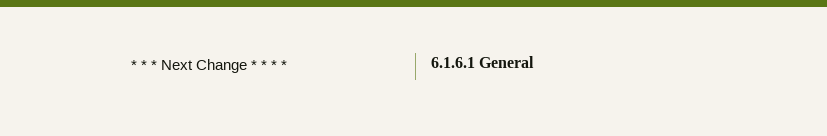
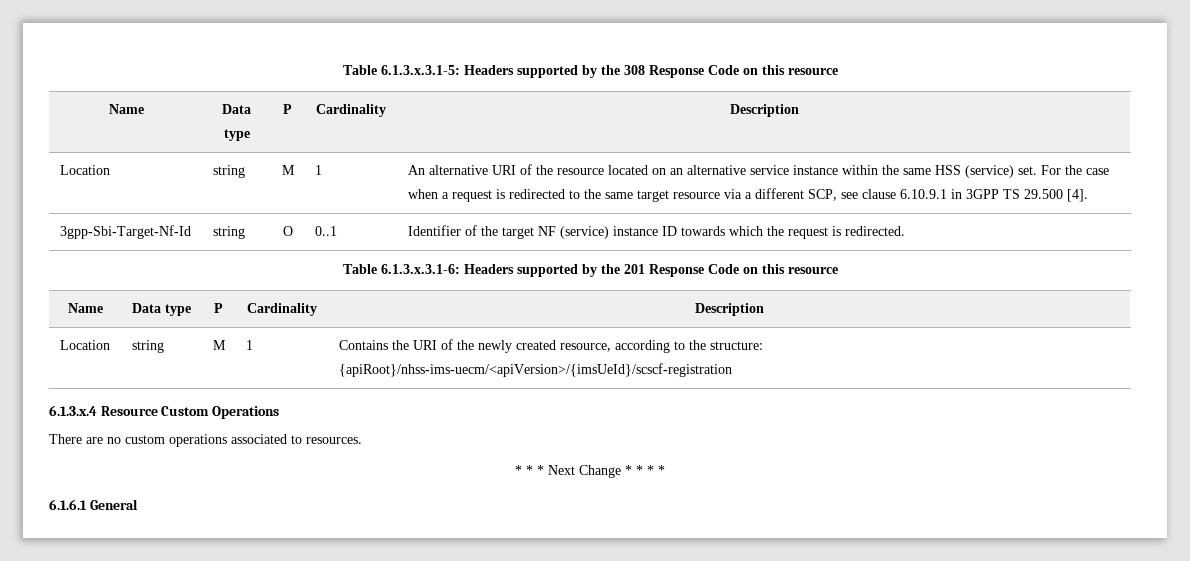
+ Table 6.1.3.x.3.1-5: Headers supported by the 308 Response Code on this resource
+ Name | Data type | P | Cardinality | Description
+ Location | string | M | 1 | An alternative URI of the resource located on an alternative service instance within the same HSS (service) set. For the case when a request is redirected to the same target resource via a different SCP, see clause 6.10.9.1 in 3GPP TS 29.500 [4].
+ 3gpp-Sbi-Target-Nf-Id | string | O | 0..1 | Identifier of the target NF (service) instance ID towards which the request is redirected.
+ Table 6.1.3.x.3.1-6: Headers supported by the 201 Response Code on this resource
+ Name | Data type | P | Cardinality | Description
+ Location | string | M | 1 | Contains the URI of the newly created resource, according to the structure: {apiRoot}/nhss-ims-uecm/<apiVersion>/{imsUeId}/scscf-registration
+ 6.1.3.x.4 Resource Custom Operations
+ There are no custom operations associated to resources.

